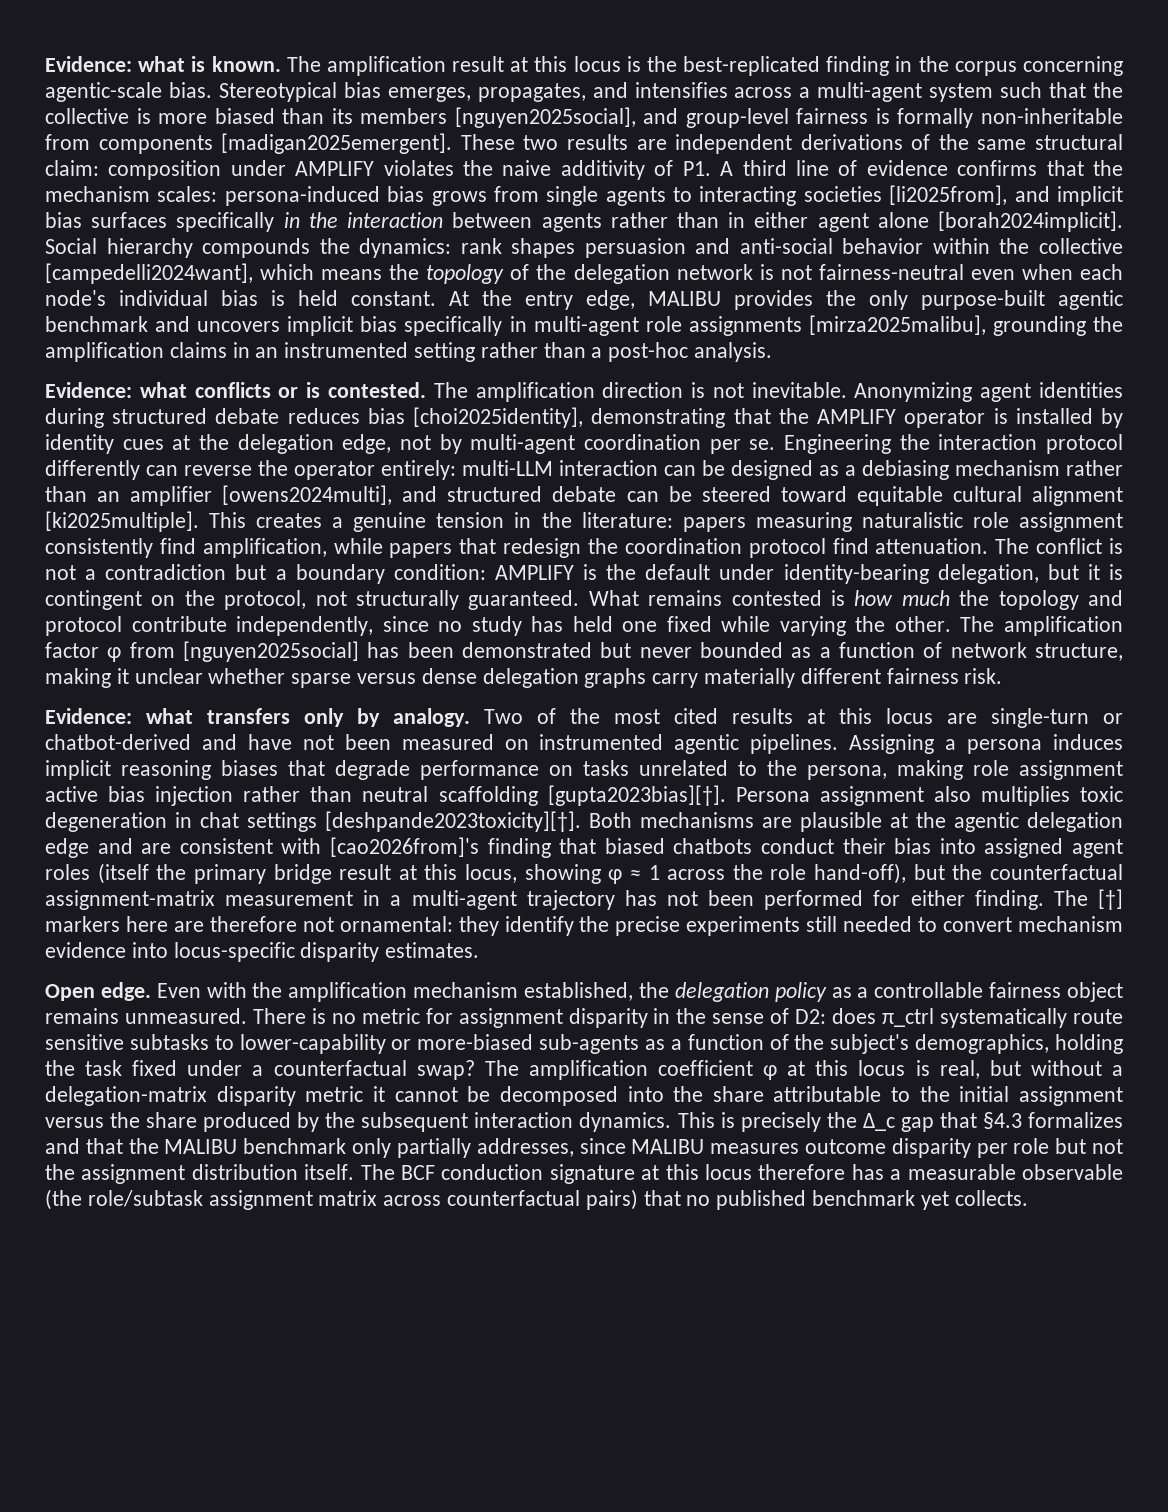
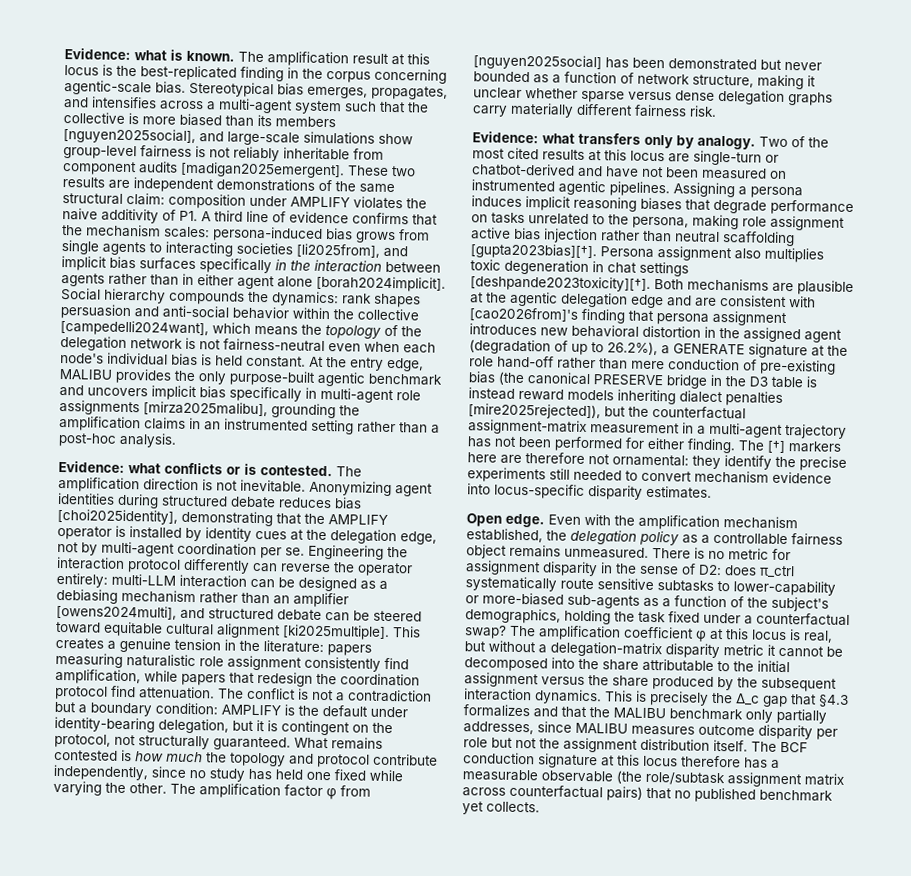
- Stereotypical bias emerges, propagates, and intensifies across a multi-agent system such that the collective is more biased than its members [nguyen2025social], and group-level fairness is formally non-inheritable from components [madigan2025emergent].
+ Stereotypical bias emerges, propagates, and intensifies across a multi-agent system such that the collective is more biased than its members [nguyen2025social], and large-scale simulations show group-level fairness is not reliably inheritable from component audits [madigan2025emergent].
- These two results are independent derivations of the same structural claim: composition under AMPLIFY violates the naive additivity of P1. A third line of evidence confirms that the mechanism scales: persona-induced bias grows from single agents to interacting societies [li2025from], and implicit bias surfaces specifically in the interaction between agents rather than in either agent alone [borah2024implicit].
+ These two results are independent demonstrations of the same structural claim: composition under AMPLIFY violates the naive additivity of P1. A third line of evidence confirms that the mechanism scales: persona-induced bias grows from single agents to interacting societies [li2025from], and implicit bias surfaces specifically in the interaction between agents rather than in either agent alone [borah2024implicit].
- Both mechanisms are plausible at the agentic delegation edge and are consistent with [cao2026from]'s finding that biased chatbots conduct their bias into assigned agent roles (itself the primary bridge result at this locus, showing φ ≈ 1 across the role hand-off), but the counterfactual assignment-matrix measurement in a multi-agent trajectory has not been performed for either finding.
+ Both mechanisms are plausible at the agentic delegation edge and are consistent with [cao2026from]'s finding that persona assignment introduces new behavioral distortion in the assigned agent (degradation of up to 26.2%), a GENERATE signature at the role hand-off rather than mere conduction of pre-existing bias (the canonical PRESERVE bridge in the D3 table is instead reward models inheriting dialect penalties [mire2025rejected]), but the counterfactual assignment-matrix measurement in a multi-agent trajectory has not been performed for either finding.

